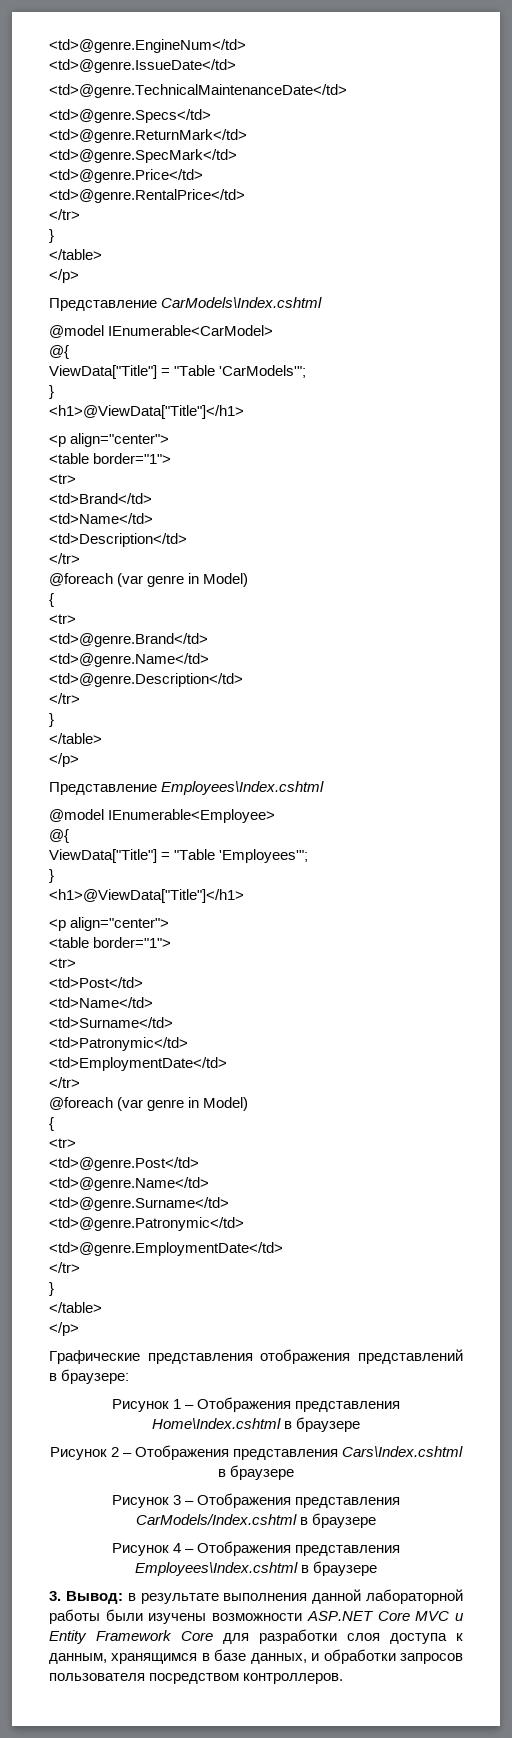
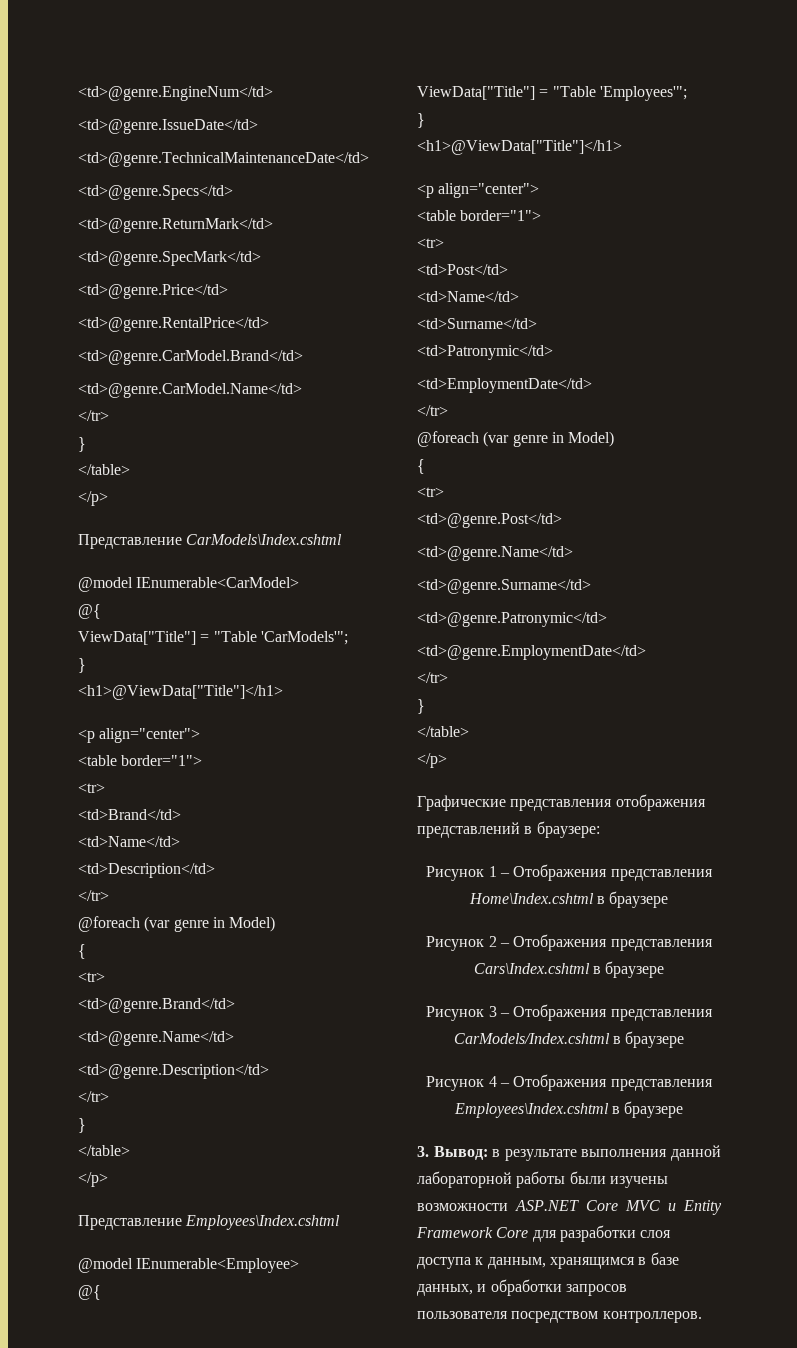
+ <td>@genre.CarModel.Brand</td>
+ <td>@genre.CarModel.Name</td>

